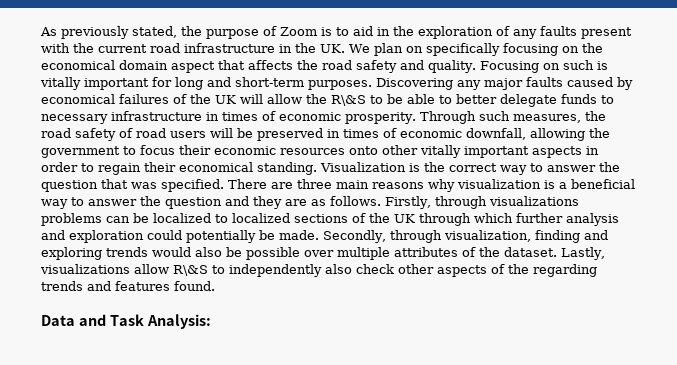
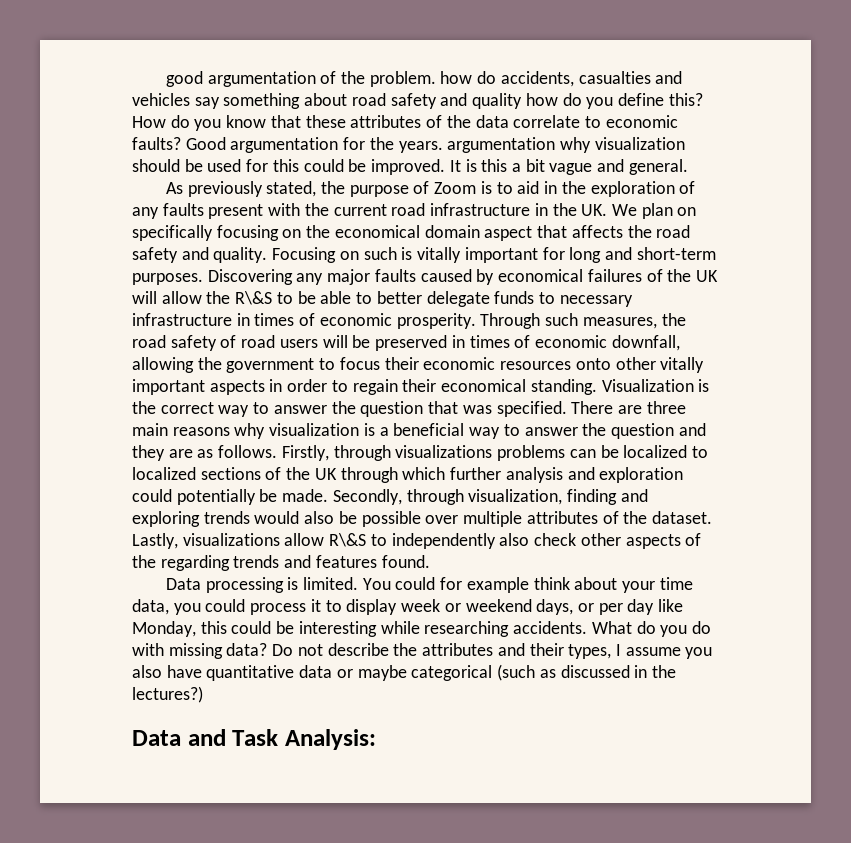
+ good argumentation of the problem. how do accidents, casualties and vehicles say something about road safety and quality how do you define this? How do you know that these attributes of the data correlate to economic faults? Good argumentation for the years. argumentation why visualization should be used for this could be improved. It is this a bit vague and general.
+ Data processing is limited. You could for example think about your time data, you could process it to display week or weekend days, or per day like Monday, this could be interesting while researching accidents. What do you do with missing data? Do not describe the attributes and their types, I assume you also have quantitative data or maybe categorical (such as discussed in the lectures?)

